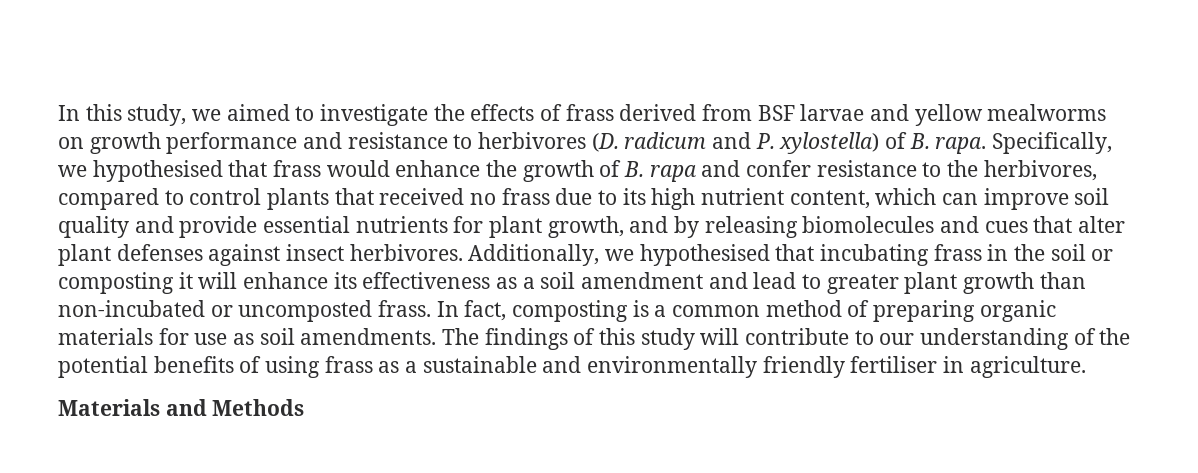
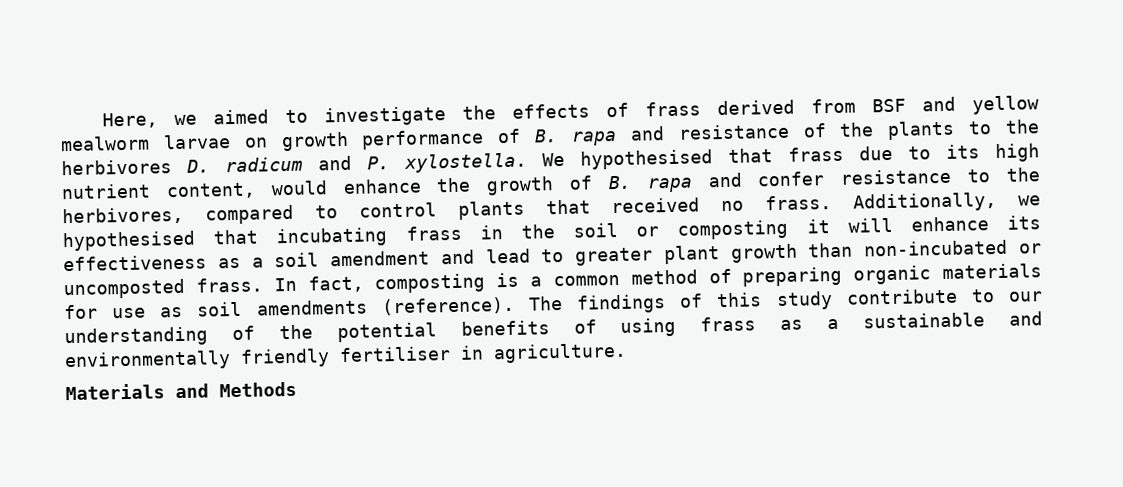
- In this study, we aimed to investigate the effects of frass derived from BSF larvae and yellow mealworms on growth performance and resistance to herbivores (D. radicum and P. xylostella) of B. rapa. Specifically, we hypothesised that frass would enhance the growth of B. rapa and confer resistance to the herbivores, compared to control plants that received no frass due to its high nutrient content, which can improve soil quality and provide essential nutrients for plant growth, and by releasing biomolecules and cues that alter plant defenses against insect herbivores.
+ Here, we aimed to investigate the effects of frass derived from BSF and yellow mealworm larvae on growth performance of B. rapa and resistance of the plants to the herbivores D. radicum and P. xylostella. We hypothesised that frass due to its high nutrient content, would enhance the growth of B. rapa and confer resistance to the herbivores, compared to control plants that received no frass.
- In fact, composting is a common method of preparing organic materials for use as soil amendments.
+ In fact, composting is a common method of preparing organic materials for use as soil amendments (reference).
- The findings of this study will contribute to our understanding of the potential benefits of using frass as a sustainable and environmentally friendly fertiliser in agriculture.
+ The findings of this study contribute to our understanding of the potential benefits of using frass as a sustainable and environmentally friendly fertiliser in agriculture.

